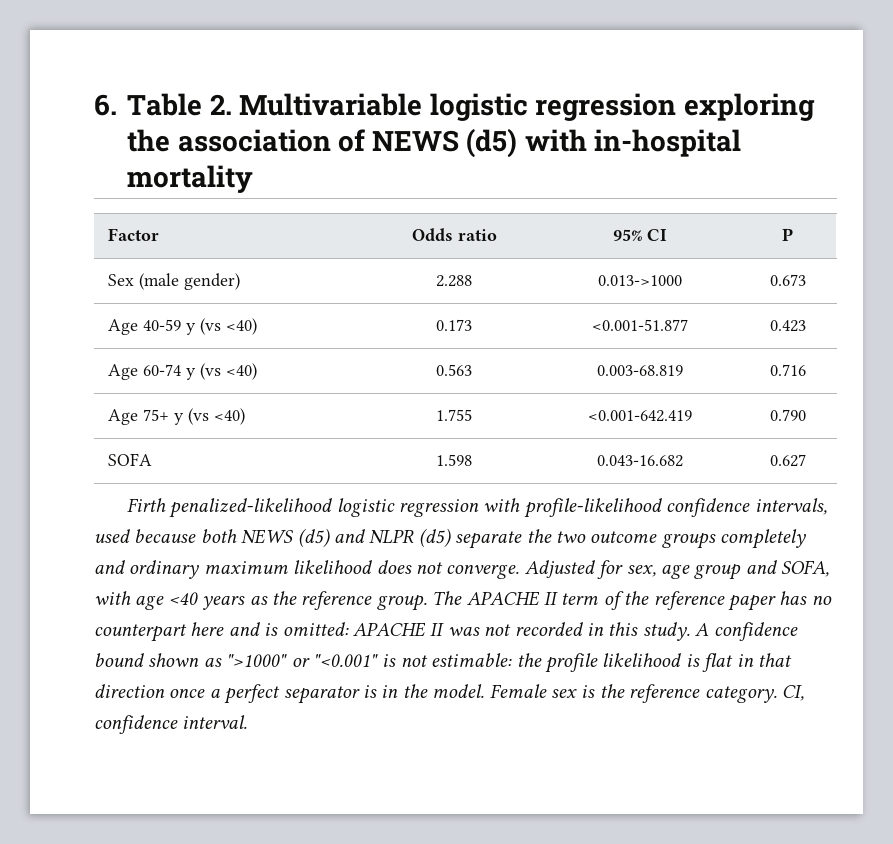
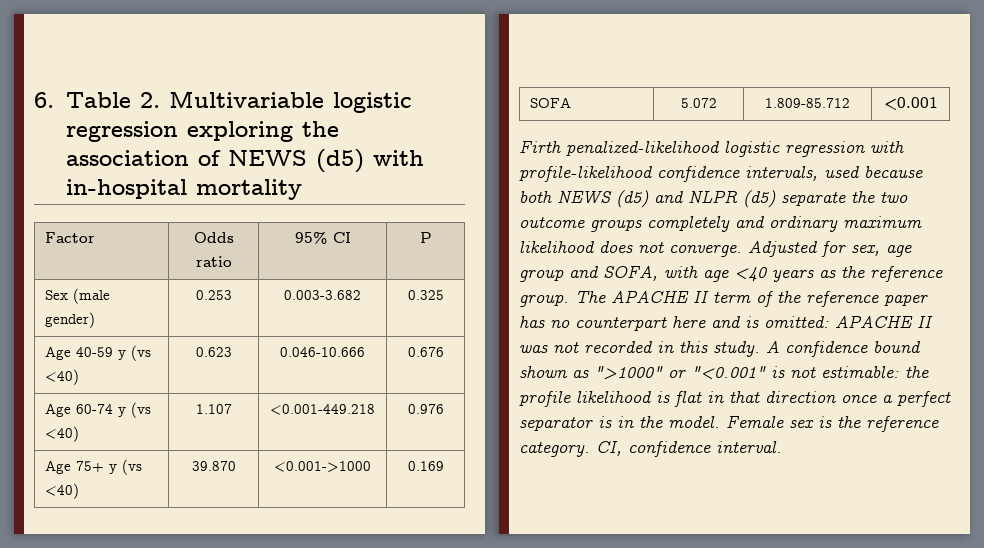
- Sex (male gender) | 2.288 | 0.013->1000 | 0.673
+ Sex (male gender) | 0.253 | 0.003-3.682 | 0.325
- Age 40-59 y (vs <40) | 0.173 | <0.001-51.877 | 0.423
+ Age 40-59 y (vs <40) | 0.623 | 0.046-10.666 | 0.676
- Age 60-74 y (vs <40) | 0.563 | 0.003-68.819 | 0.716
+ Age 60-74 y (vs <40) | 1.107 | <0.001-449.218 | 0.976
- Age 75+ y (vs <40) | 1.755 | <0.001-642.419 | 0.790
- SOFA | 1.598 | 0.043-16.682 | 0.627
+ Age 75+ y (vs <40) | 39.870 | <0.001->1000 | 0.169
+ SOFA | 5.072 | 1.809-85.712 | <0.001

